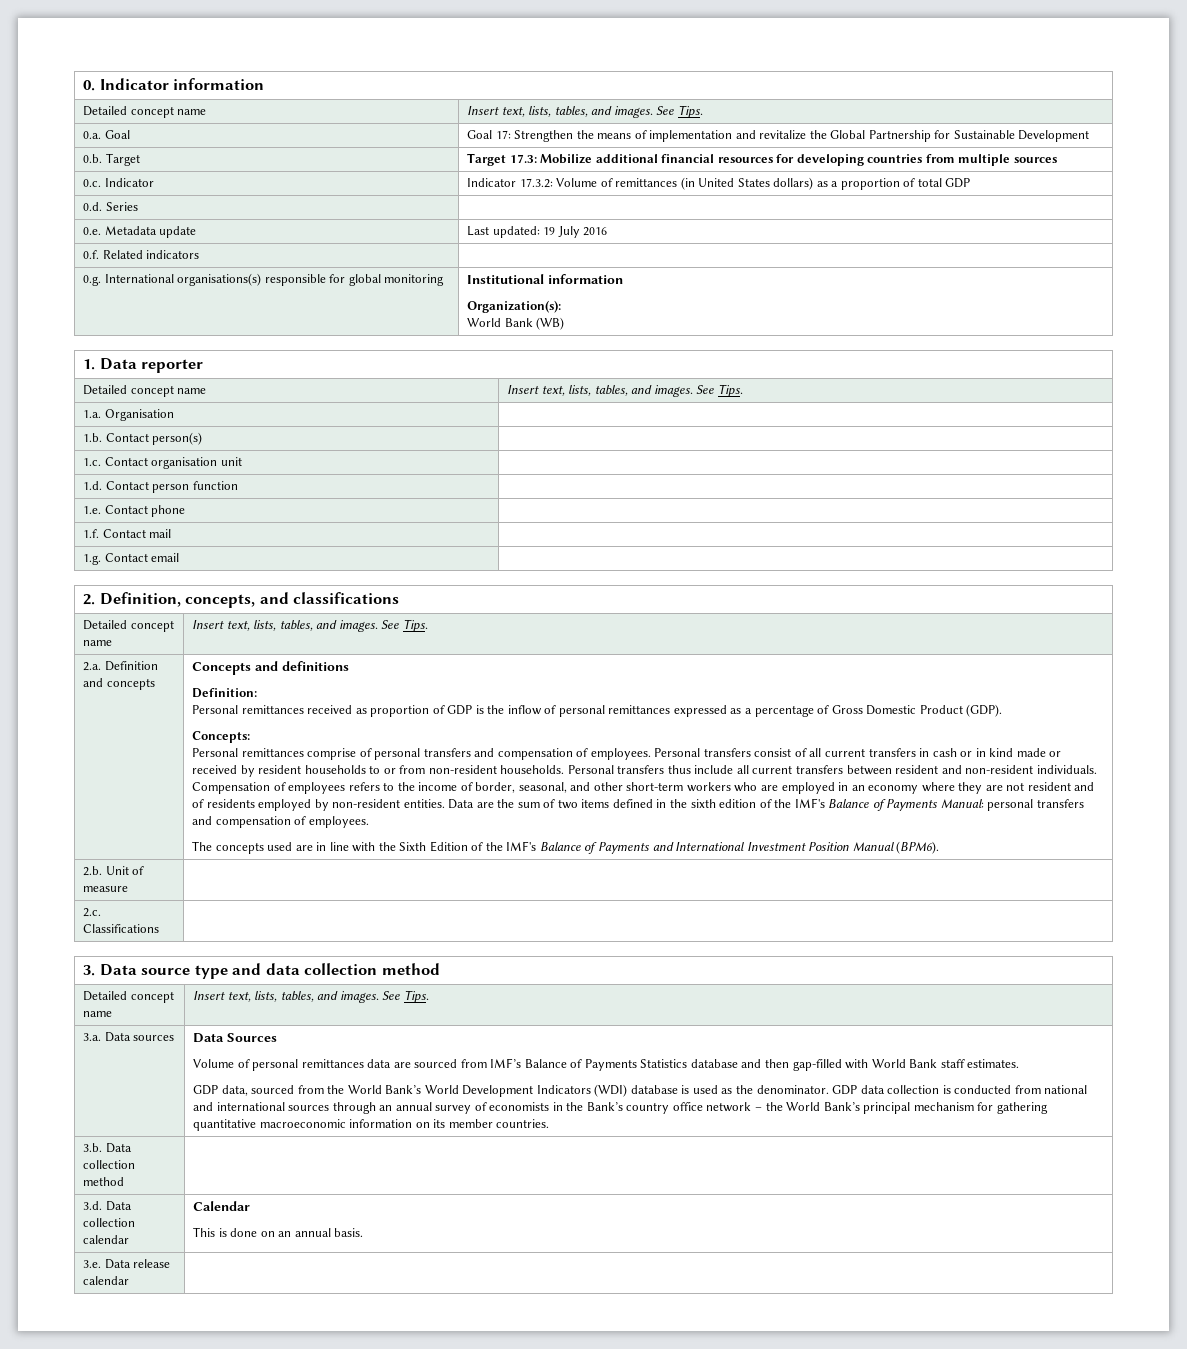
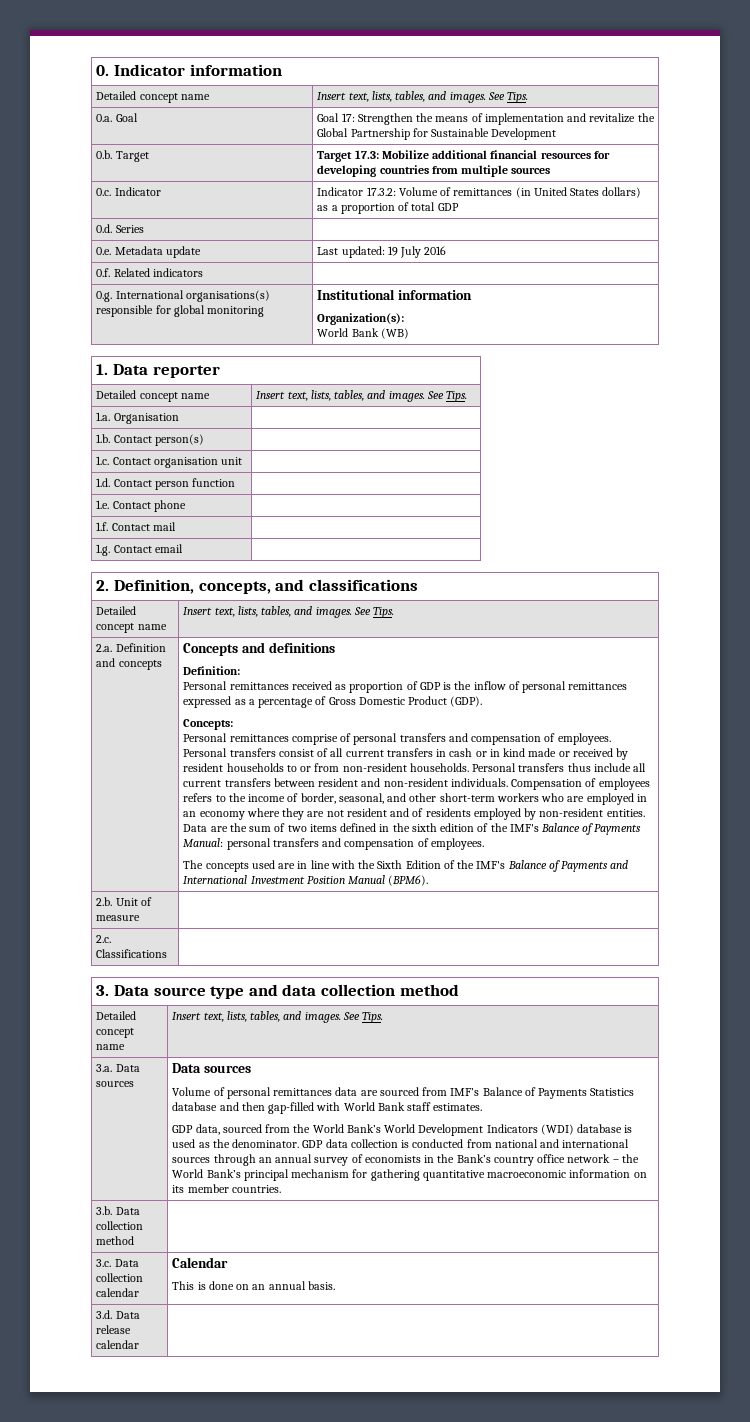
- 3.a. Data sources | Data Sources
+ 3.a. Data sources | Data sources
- 3.d. Data collection calendar | Calendar
+ 3.c. Data collection calendar | Calendar
- 3.e. Data release calendar |
+ 3.d. Data release calendar |

